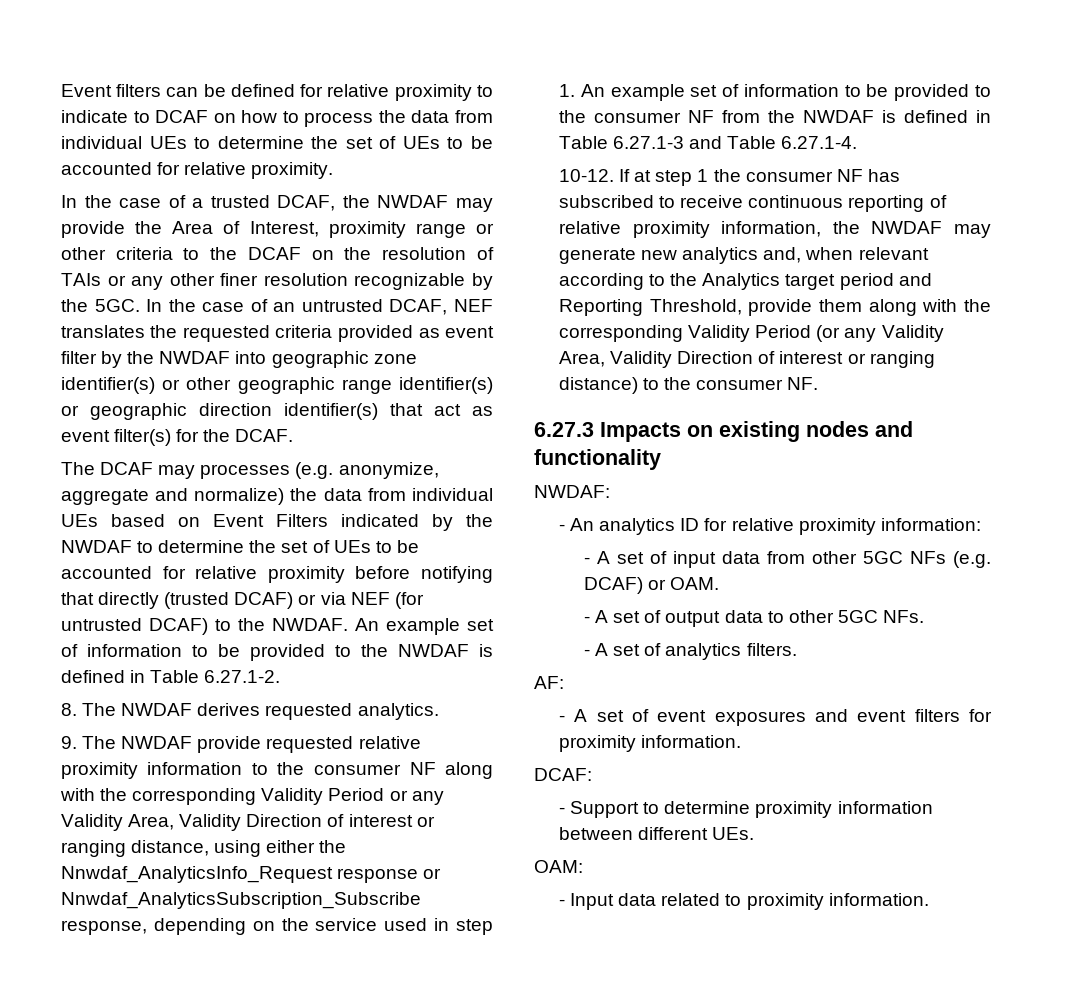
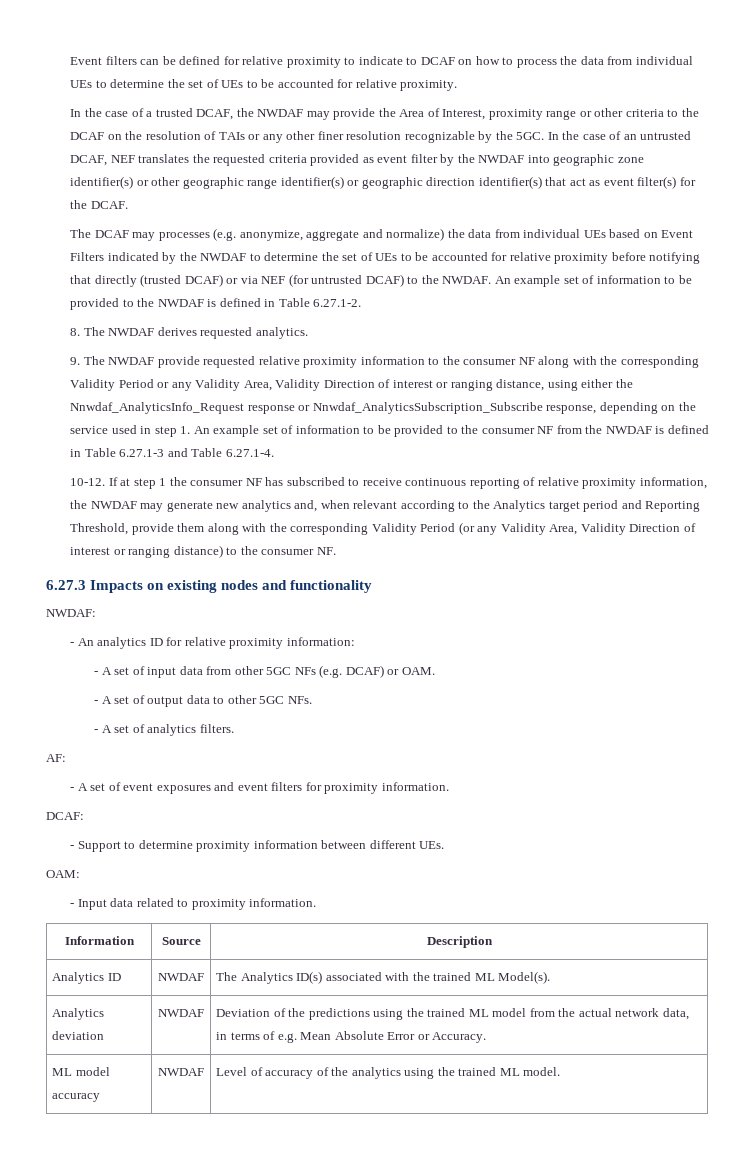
+ Information | Source | Description
+ Analytics ID | NWDAF | The Analytics ID(s) associated with the trained ML Model(s).
+ Analytics deviation | NWDAF | Deviation of the predictions using the trained ML model from the actual network data, in terms of e.g. Mean Absolute Error or Accuracy.
+ ML model accuracy | NWDAF | Level of accuracy of the analytics using the trained ML model.

